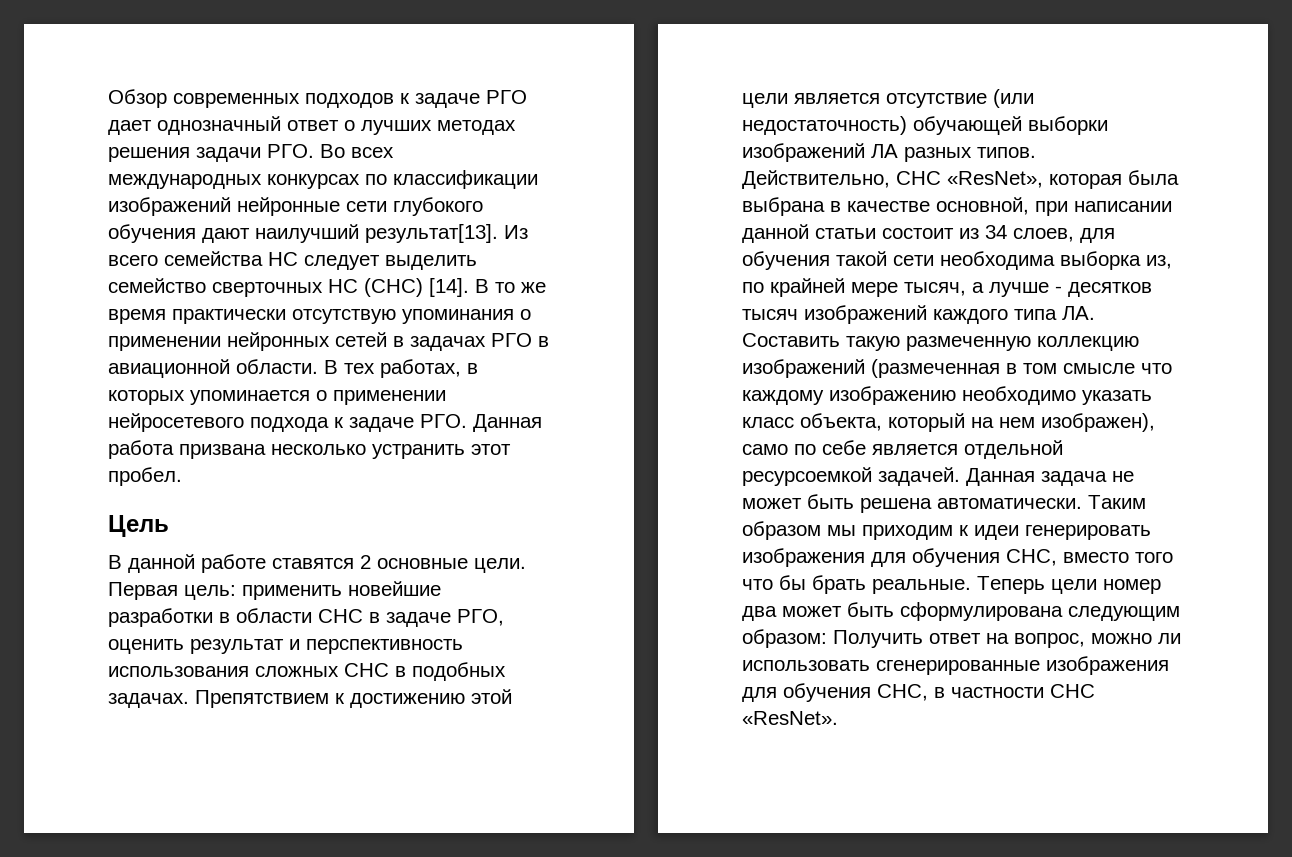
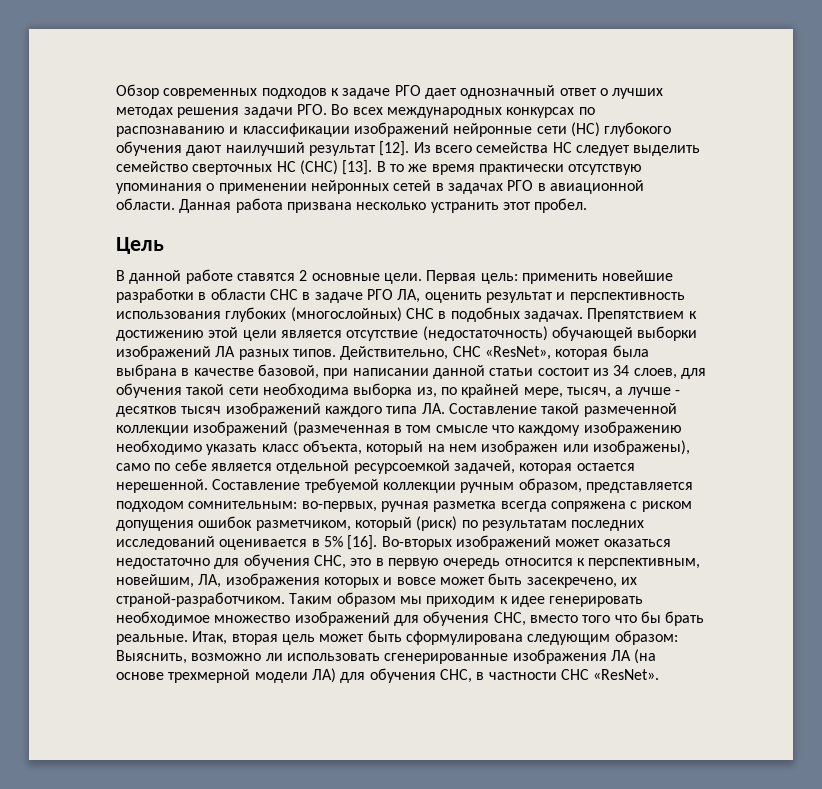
- Обзор современных подходов к задаче РГО дает однозначный ответ о лучших методах решения задачи РГО. Во всех международных конкурсах по классификации изображений нейронные сети глубокого обучения дают наилучший результат[13].
+ Обзор современных подходов к задаче РГО дает однозначный ответ о лучших методах решения задачи РГО. Во всех международных конкурсах по распознаванию и классификации изображений нейронные сети (НС) глубокого обучения дают наилучший результат [12].
- Из всего семейства НС следует выделить семейство сверточных НС (СНС) [14].
+ Из всего семейства НС следует выделить семейство сверточных НС (СНС) [13].
- В тех работах, в которых упоминается о применении нейросетевого подхода к задаче РГО. Данная работа призвана несколько устранить этот пробел.
+ Данная работа призвана несколько устранить этот пробел.
- Первая цель: применить новейшие разработки в области СНС в задаче РГО, оценить результат и перспективность использования сложных СНС в подобных задачах.
+ Первая цель: применить новейшие разработки в области СНС в задаче РГО ЛА, оценить результат и перспективность использования глубоких (многослойных) СНС в подобных задачах.
- Препятствием к достижению этой цели является отсутствие (или недостаточность) обучающей выборки изображений ЛА разных типов.
+ Препятствием к достижению этой цели является отсутствие (недостаточность) обучающей выборки изображений ЛА разных типов.
- Действительно, СНС «ResNet», которая была выбрана в качестве основной, при написании данной статьи состоит из 34 слоев, для обучения такой сети необходима выборка из, по крайней мере тысяч, а лучше - десятков тысяч изображений каждого типа ЛА. Составить такую размеченную коллекцию изображений (размеченная в том смысле что каждому изображению необходимо указать класс объекта, который на нем изображен), само по себе является отдельной ресурсоемкой задачей. Данная задача не может быть решена автоматически.
+ Действительно, СНС «ResNet», которая была выбрана в качестве базовой, при написании данной статьи состоит из 34 слоев, для обучения такой сети необходима выборка из, по крайней мере, тысяч, а лучше - десятков тысяч изображений каждого типа ЛА. Составление такой размеченной коллекции изображений (размеченная в том смысле что каждому изображению необходимо указать класс объекта, который на нем изображен или изображены), само по себе является отдельной ресурсоемкой задачей, которая остается нерешенной. Составление требуемой коллекции ручным образом, представляется подходом сомнительным: во-первых, ручная разметка всегда сопряжена с риском допущения ошибок разметчиком, который (риск) по результатам последних исследований оценивается в 5% [16]. Во-вторых изображений может оказаться недостаточно для обучения СНС, это в первую очередь относится к перспективным, новейшим, ЛА, изображения которых и вовсе может быть засекречено, их страной-разработчиком.
- Таким образом мы приходим к идеи генерировать изображения для обучения СНС, вместо того что бы брать реальные.
+ Таким образом мы приходим к идее генерировать необходимое множество изображений для обучения СНС, вместо того что бы брать реальные.
- Теперь цели номер два может быть сформулирована следующим образом: Получить ответ на вопрос, можно ли использовать сгенерированные изображения для обучения СНС, в частности СНС «ResNet».
+ Итак, вторая цель может быть сформулирована следующим образом: Выяснить, возможно ли использовать сгенерированные изображения ЛА (на основе трехмерной модели ЛА) для обучения СНС, в частности СНС «ResNet».

